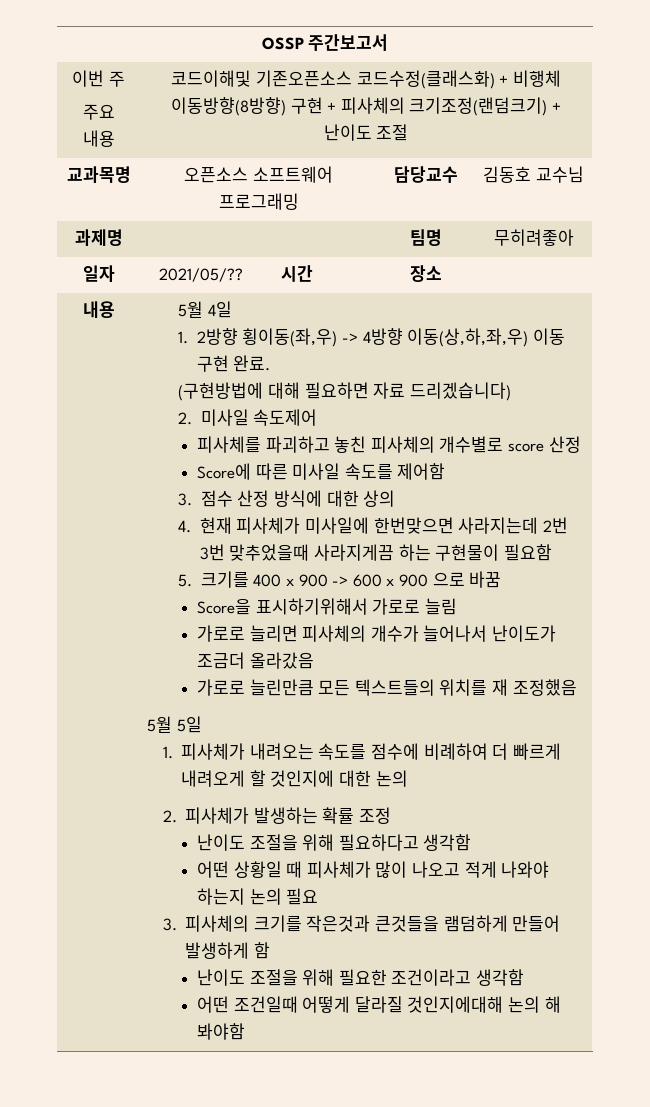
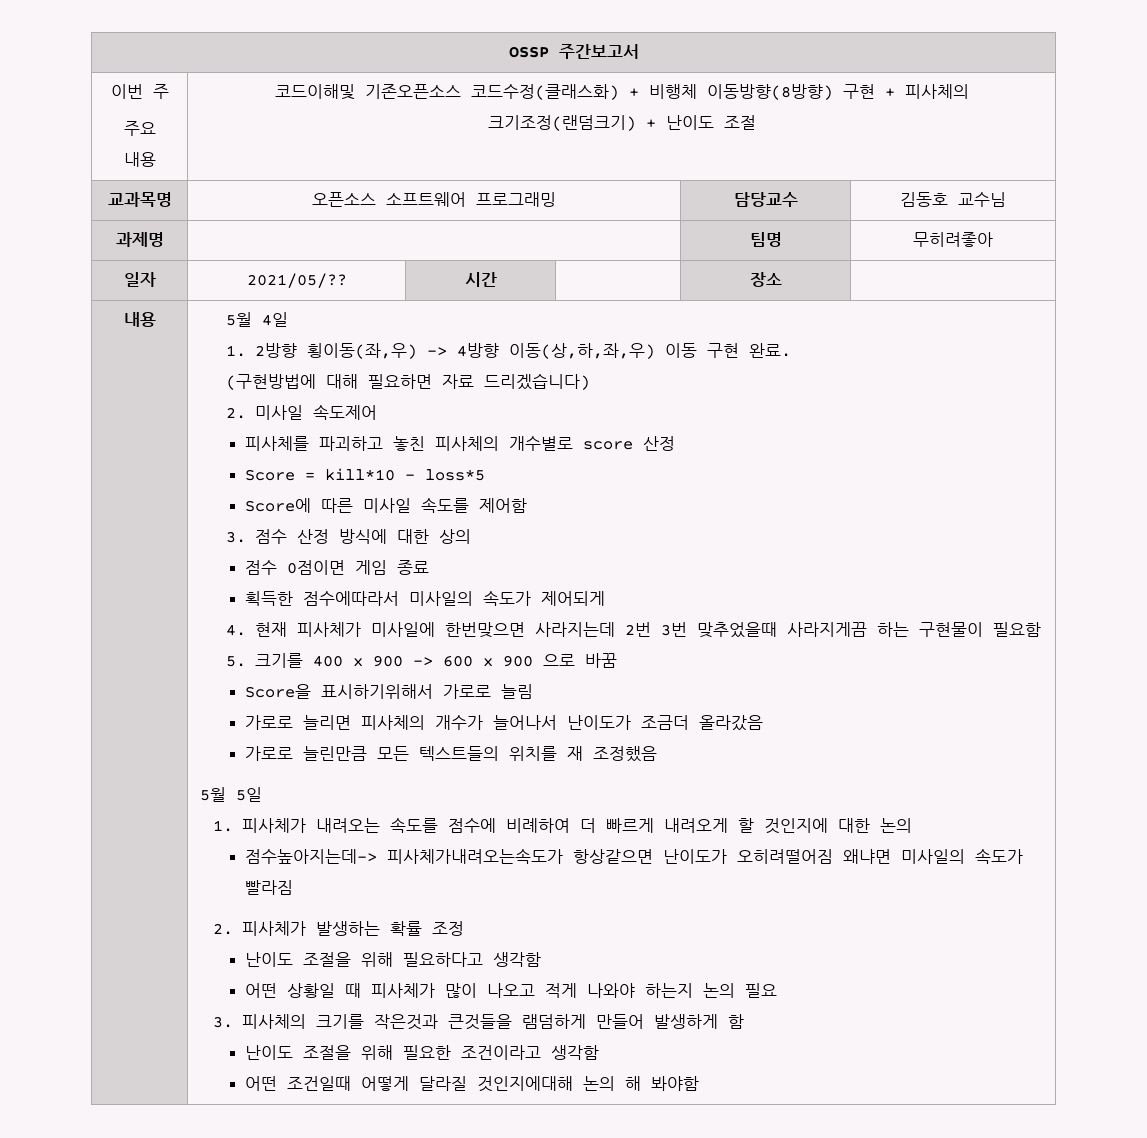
+ Score = kill*10 – loss*5
+ 점수 0점이면 게임 종료
+ 획득한 점수에따라서 미사일의 속도가 제어되게
+ 점수높아지는데-> 피사체가내려오는속도가 항상같으면 난이도가 오히려떨어짐 왜냐면 미사일의 속도가 빨라짐

